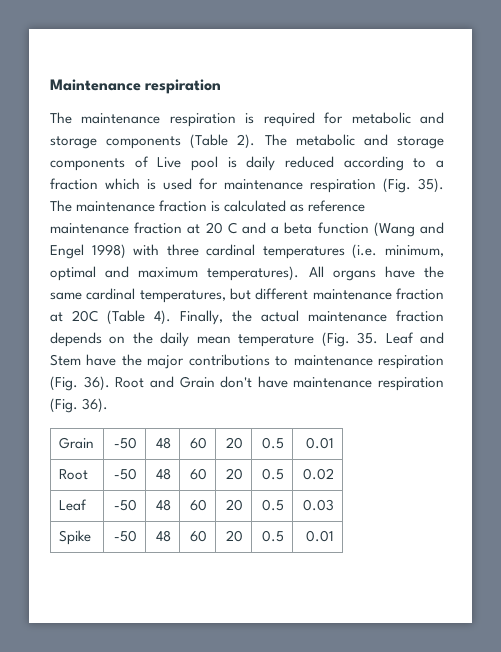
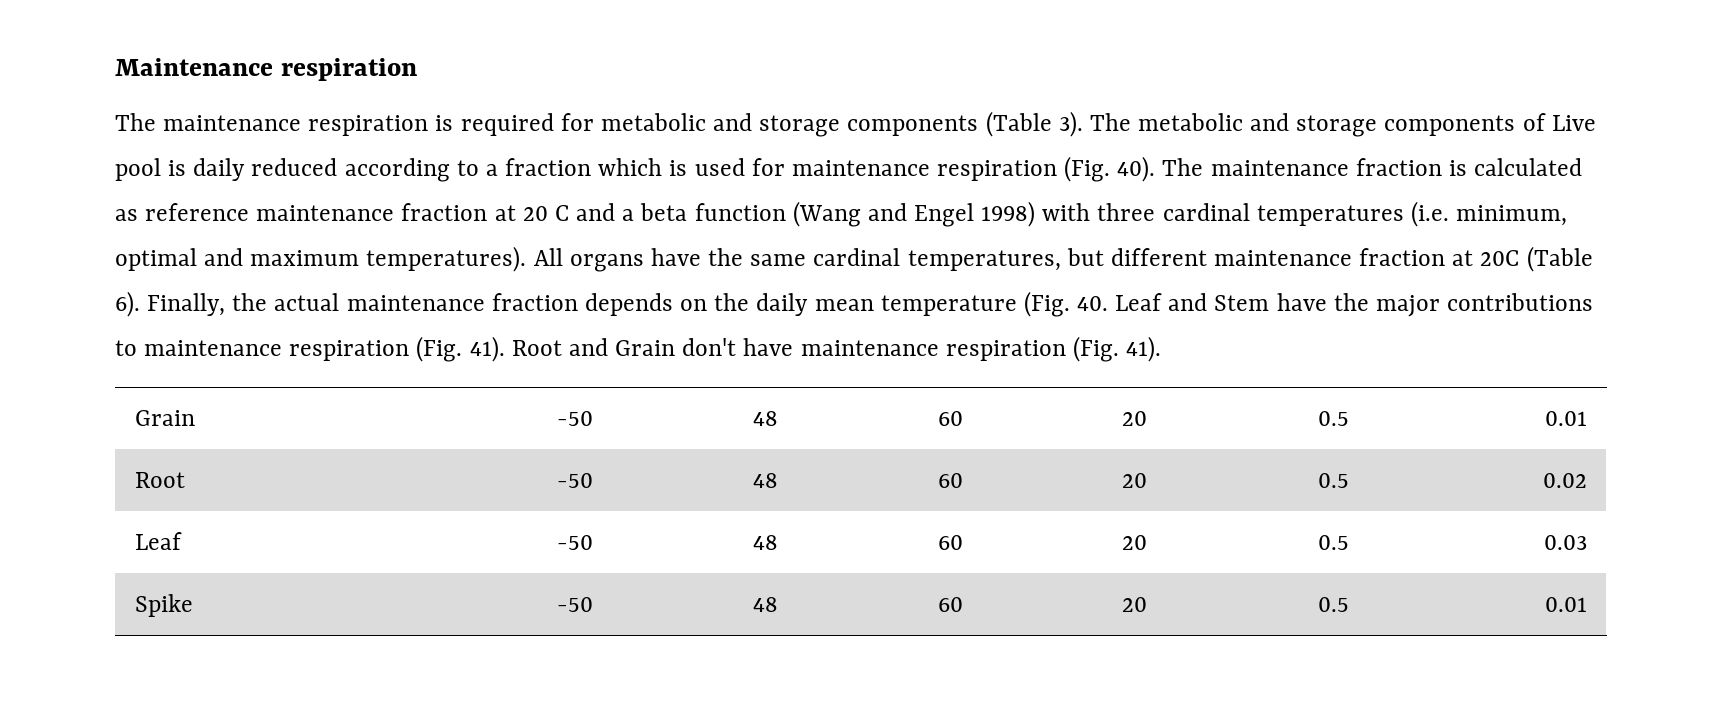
- The maintenance respiration is required for metabolic and storage components (Table 2).
+ The maintenance respiration is required for metabolic and storage components (Table 3).
- The metabolic and storage components of Live pool is daily reduced according to a fraction which is used for maintenance respiration (Fig. 35).
+ The metabolic and storage components of Live pool is daily reduced according to a fraction which is used for maintenance respiration (Fig. 40).
- All organs have the same cardinal temperatures, but different maintenance fraction at 20C (Table 4).
+ All organs have the same cardinal temperatures, but different maintenance fraction at 20C (Table 6).
- Finally, the actual maintenance fraction depends on the daily mean temperature (Fig. 35. Leaf and Stem have the major contributions to maintenance respiration (Fig. 36).
+ Finally, the actual maintenance fraction depends on the daily mean temperature (Fig. 40. Leaf and Stem have the major contributions to maintenance respiration (Fig. 41).
- Root and Grain don't have maintenance respiration (Fig. 36).
+ Root and Grain don't have maintenance respiration (Fig. 41).

